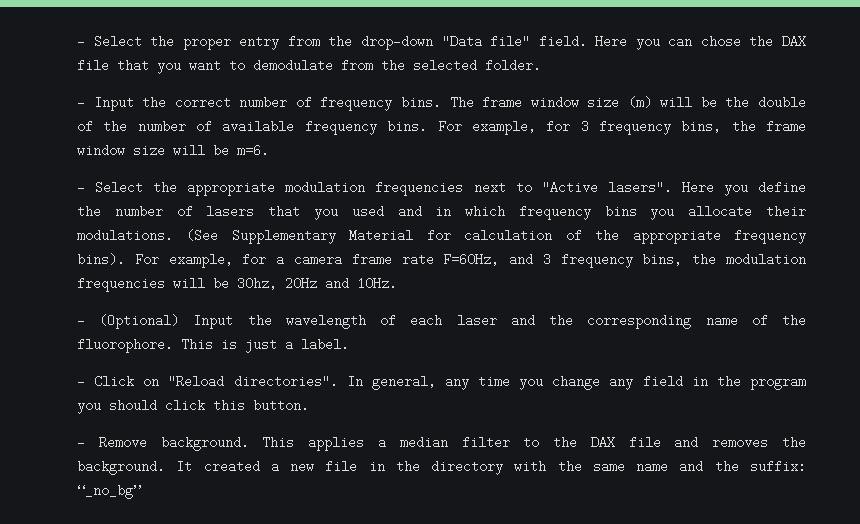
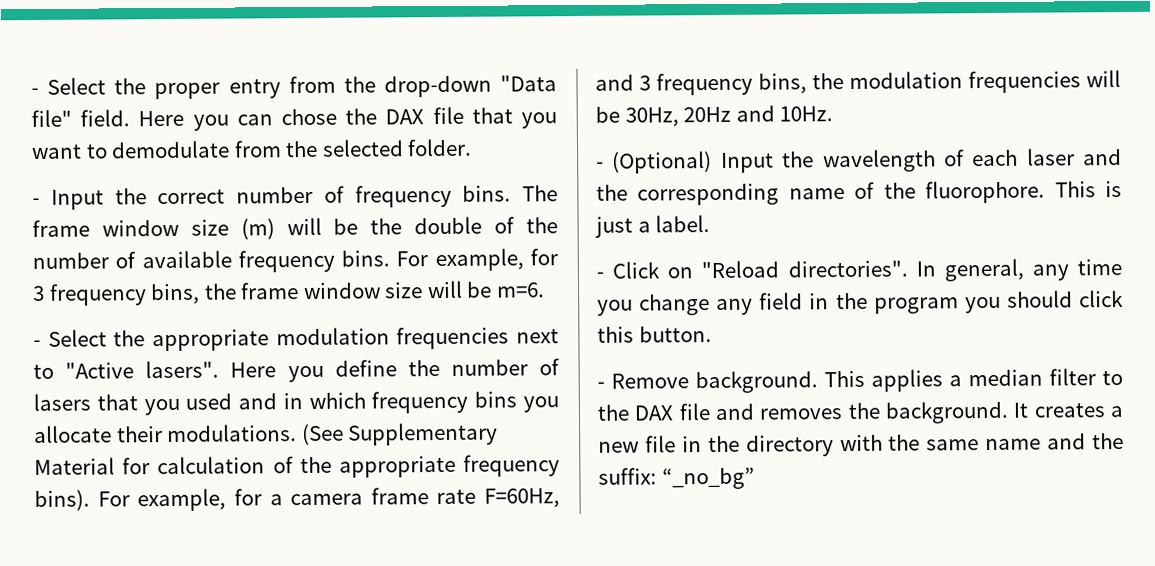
- For example, for a camera frame rate F=60Hz, and 3 frequency bins, the modulation frequencies will be 30hz, 20Hz and 10Hz.
+ For example, for a camera frame rate F=60Hz, and 3 frequency bins, the modulation frequencies will be 30Hz, 20Hz and 10Hz.
- It created a new file in the directory with the same name and the suffix: “_no_bg”
+ It creates a new file in the directory with the same name and the suffix: “_no_bg”

